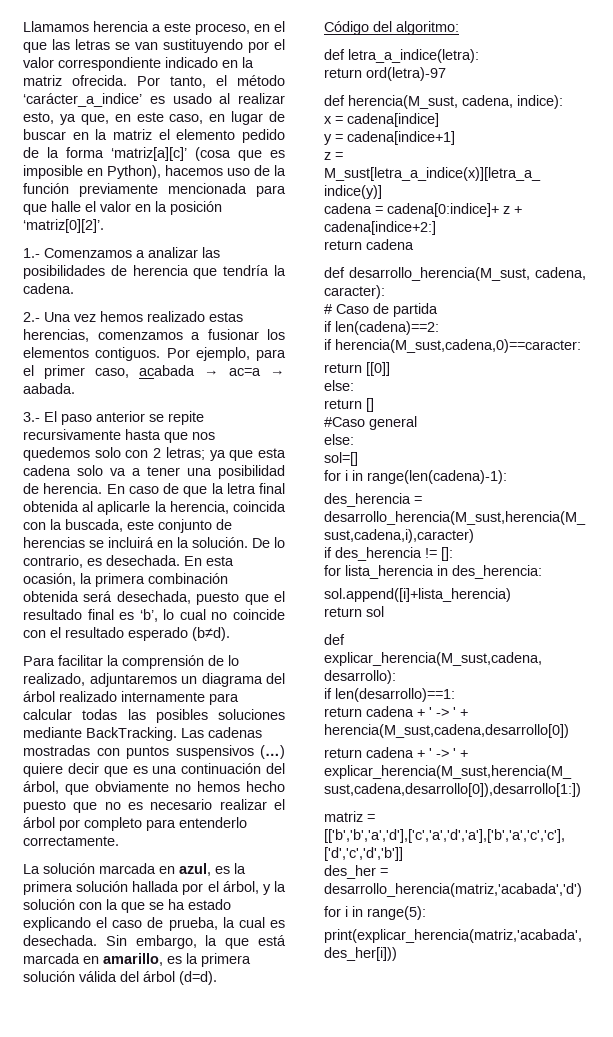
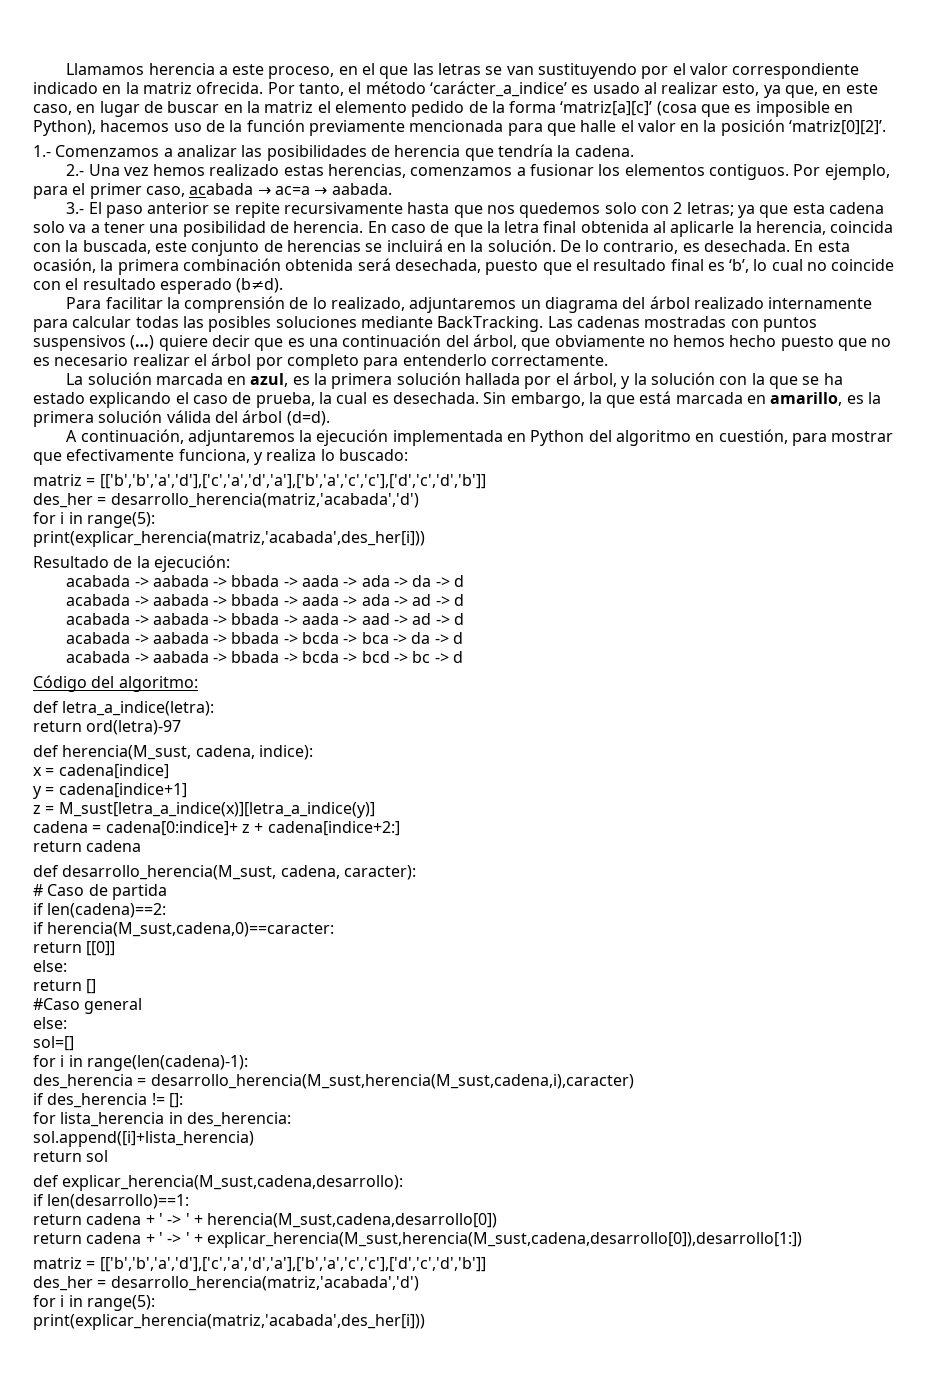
+ A continuación, adjuntaremos la ejecución implementada en Python del algoritmo en cuestión, para mostrar que efectivamente funciona, y realiza lo buscado:
+ matriz = [['b','b','a','d'],['c','a','d','a'],['b','a','c','c'],['d','c','d','b']]
+ des_her = desarrollo_herencia(matriz,'acabada','d')
+ for i in range(5):
+ print(explicar_herencia(matriz,'acabada',des_her[i]))
+ Resultado de la ejecución:
+ acabada -> aabada -> bbada -> aada -> ada -> da -> d
+ acabada -> aabada -> bbada -> aada -> ada -> ad -> d
+ acabada -> aabada -> bbada -> aada -> aad -> ad -> d
+ acabada -> aabada -> bbada -> bcda -> bca -> da -> d
+ acabada -> aabada -> bbada -> bcda -> bcd -> bc -> d

